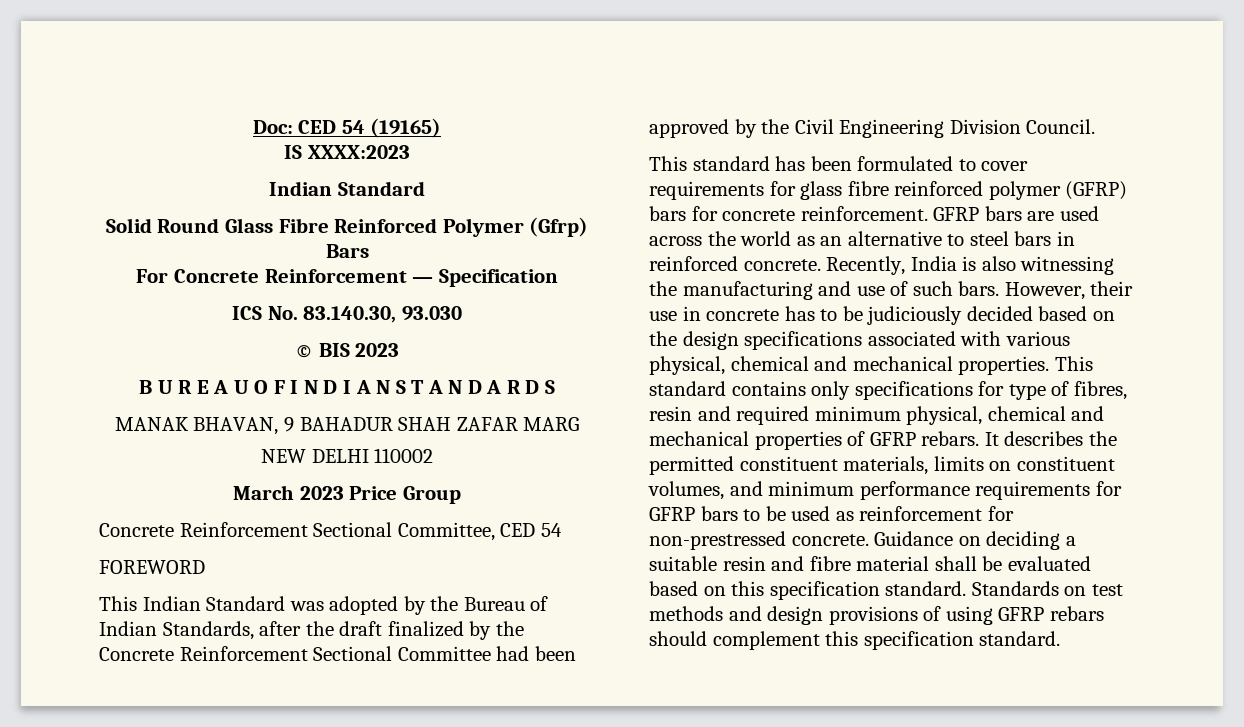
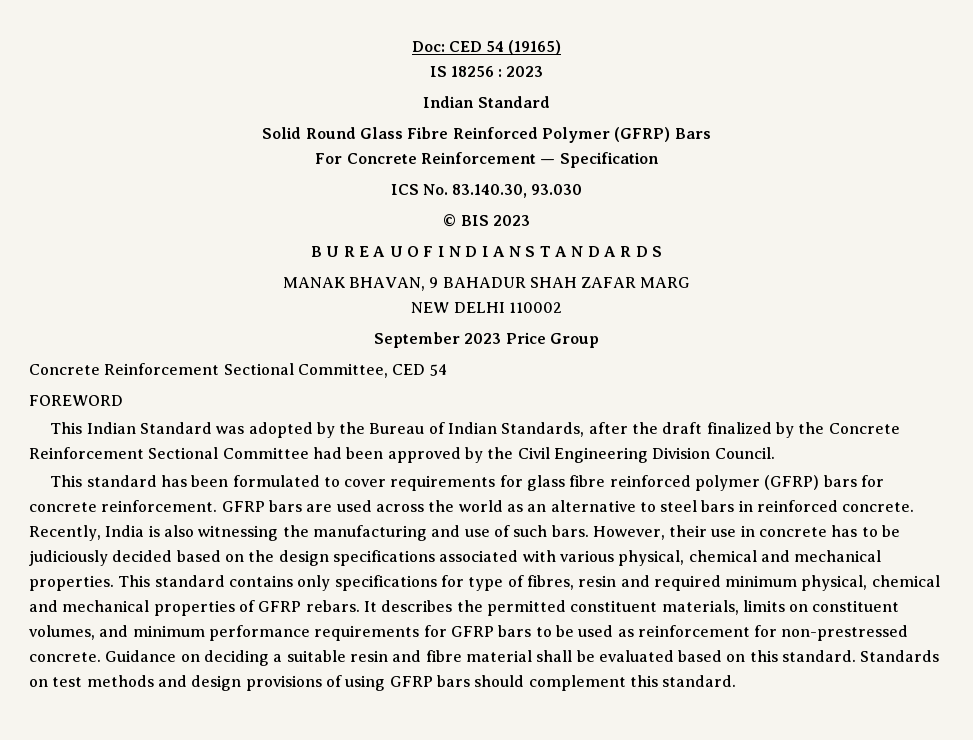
- IS XXXX:2023
+ IS 18256 : 2023
- Solid Round Glass Fibre Reinforced Polymer (Gfrp) Bars
+ Solid Round Glass Fibre Reinforced Polymer (GFRP) Bars
- March 2023 Price Group
+ September 2023 Price Group
- Guidance on deciding a suitable resin and fibre material shall be evaluated based on this specification standard.
+ Guidance on deciding a suitable resin and fibre material shall be evaluated based on this standard.
- Standards on test methods and design provisions of using GFRP rebars should complement this specification standard.
+ Standards on test methods and design provisions of using GFRP bars should complement this standard.

